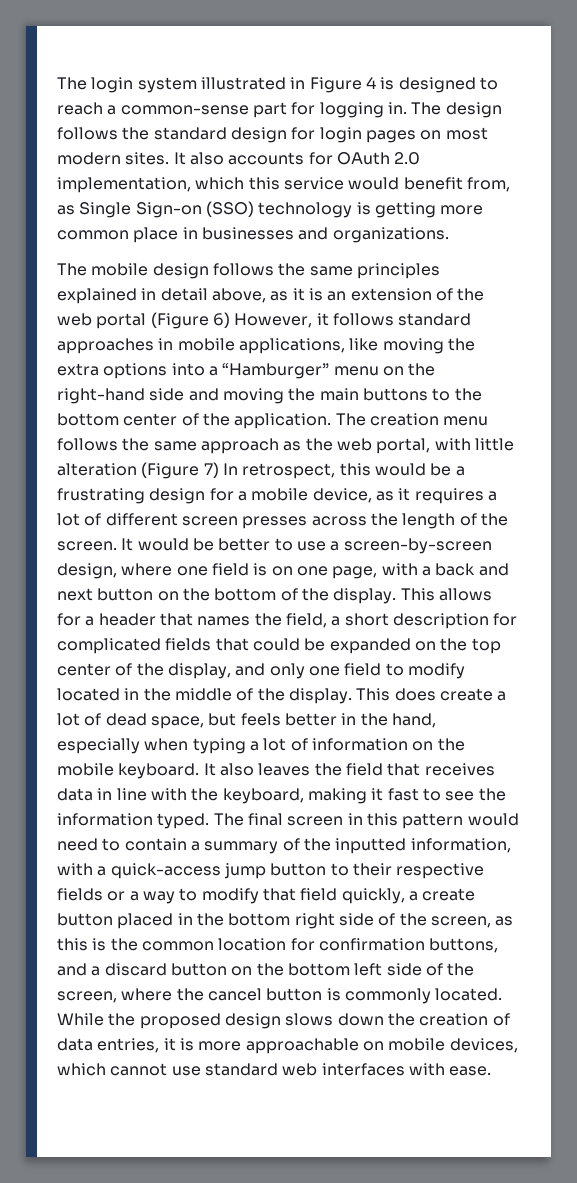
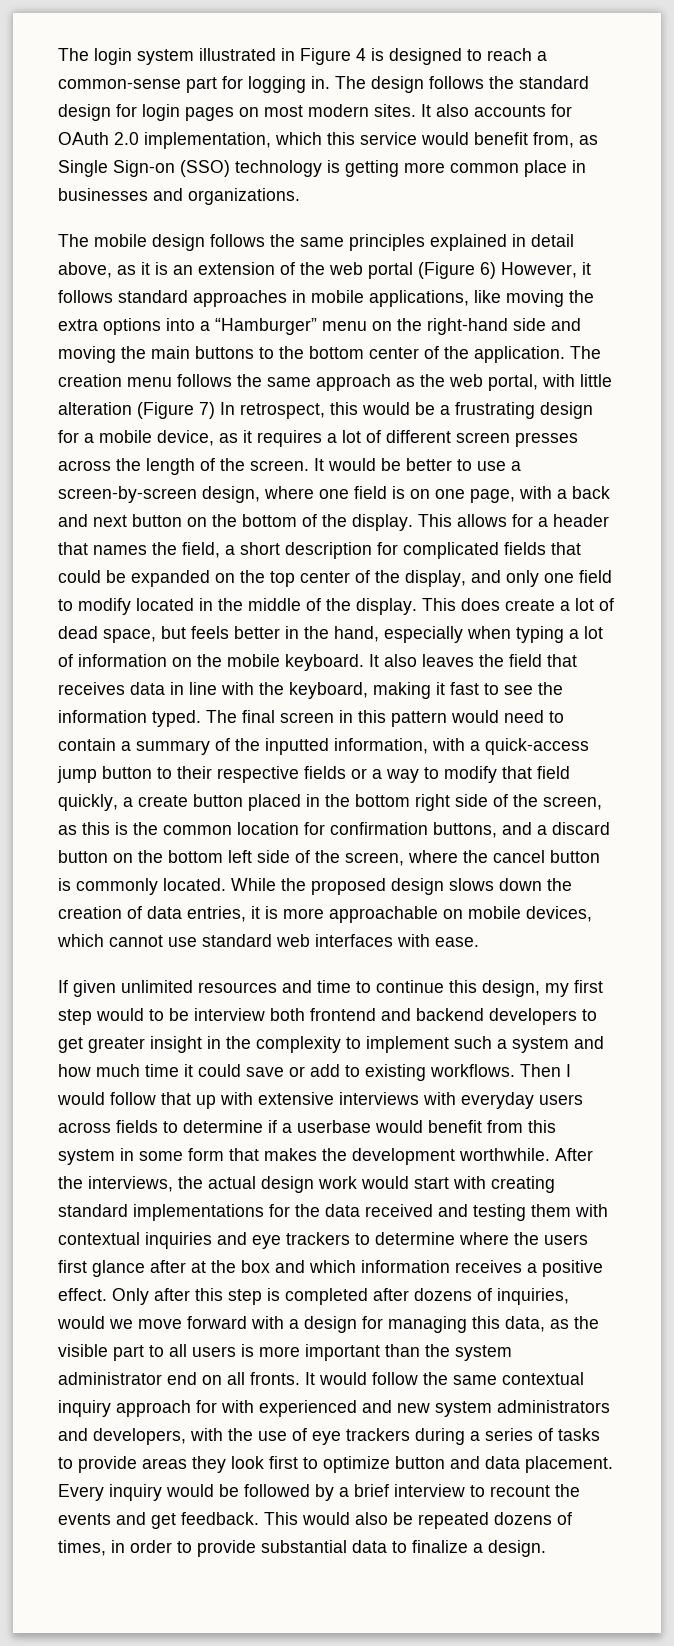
+ If given unlimited resources and time to continue this design, my first step would to be interview both frontend and backend developers to get greater insight in the complexity to implement such a system and how much time it could save or add to existing workflows. Then I would follow that up with extensive interviews with everyday users across fields to determine if a userbase would benefit from this system in some form that makes the development worthwhile. After the interviews, the actual design work would start with creating standard implementations for the data received and testing them with contextual inquiries and eye trackers to determine where the users first glance after at the box and which information receives a positive effect. Only after this step is completed after dozens of inquiries, would we move forward with a design for managing this data, as the visible part to all users is more important than the system administrator end on all fronts. It would follow the same contextual inquiry approach for with experienced and new system administrators and developers, with the use of eye trackers during a series of tasks to provide areas they look first to optimize button and data placement. Every inquiry would be followed by a brief interview to recount the events and get feedback. This would also be repeated dozens of times, in order to provide substantial data to finalize a design.

